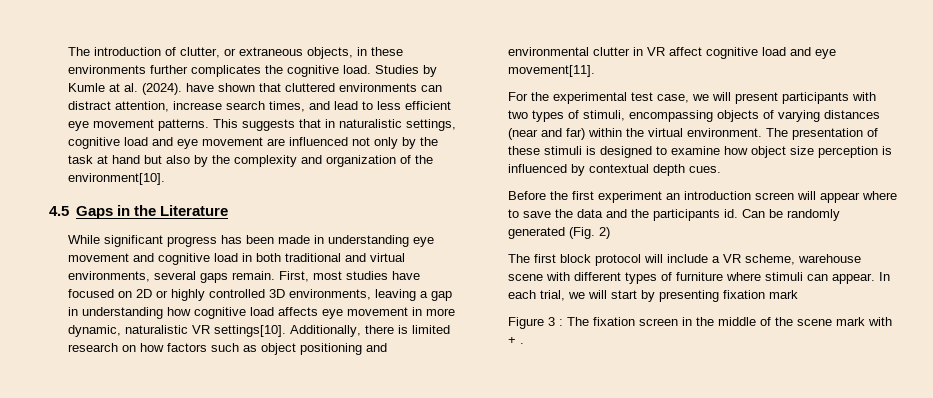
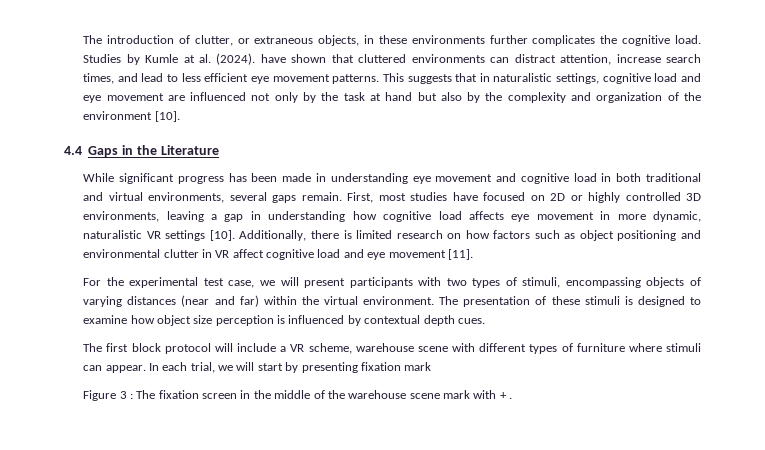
- This suggests that in naturalistic settings, cognitive load and eye movement are influenced not only by the task at hand but also by the complexity and organization of the environment[10].
- 4.5 Gaps in the Literature
+ This suggests that in naturalistic settings, cognitive load and eye movement are influenced not only by the task at hand but also by the complexity and organization of the environment [10].
+ 4.4 Gaps in the Literature
- First, most studies have focused on 2D or highly controlled 3D environments, leaving a gap in understanding how cognitive load affects eye movement in more dynamic, naturalistic VR settings[10].
+ First, most studies have focused on 2D or highly controlled 3D environments, leaving a gap in understanding how cognitive load affects eye movement in more dynamic, naturalistic VR settings [10].
- Additionally, there is limited research on how factors such as object positioning and environmental clutter in VR affect cognitive load and eye movement[11].
+ Additionally, there is limited research on how factors such as object positioning and environmental clutter in VR affect cognitive load and eye movement [11].
- Before the first experiment an introduction screen will appear where to save the data and the participants id. Can be randomly generated (Fig. 2)
- Figure 3 : The fixation screen in the middle of the scene mark with + .
+ Figure 3 : The fixation screen in the middle of the warehouse scene mark with + .

